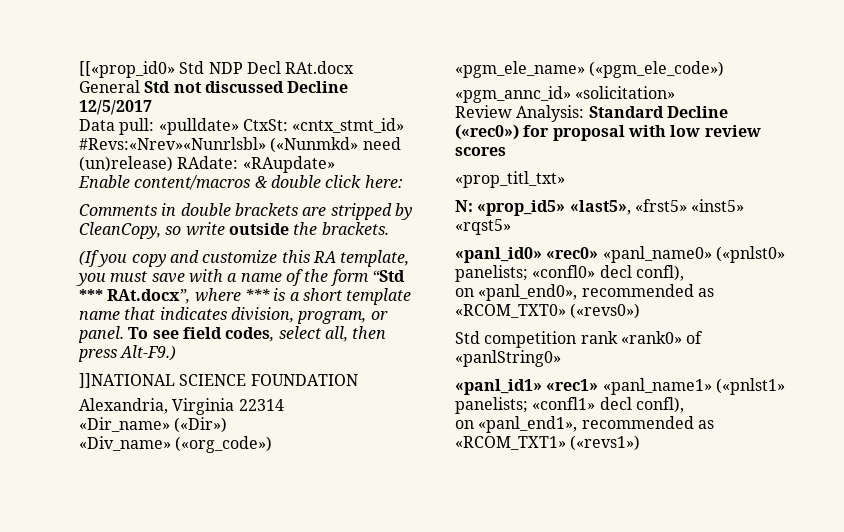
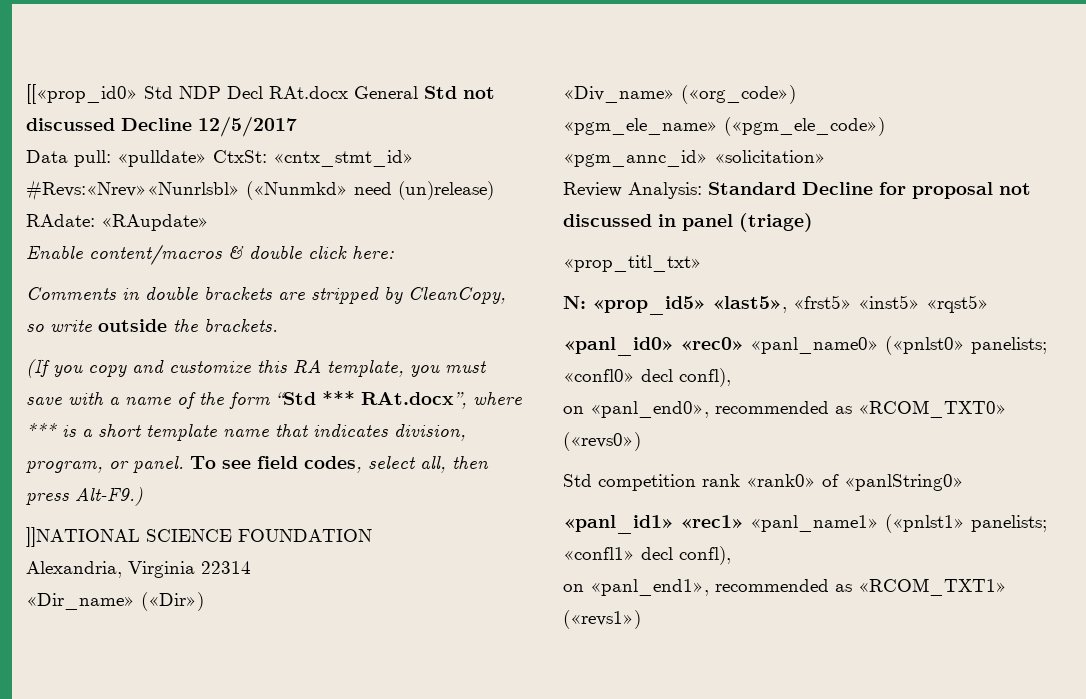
- Review Analysis: Standard Decline («rec0») for proposal with low review scores
+ Review Analysis: Standard Decline for proposal not discussed in panel (triage)

